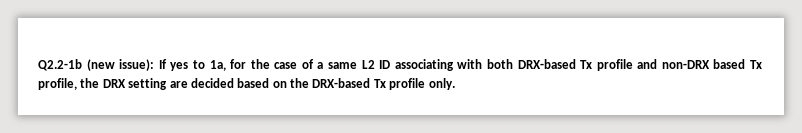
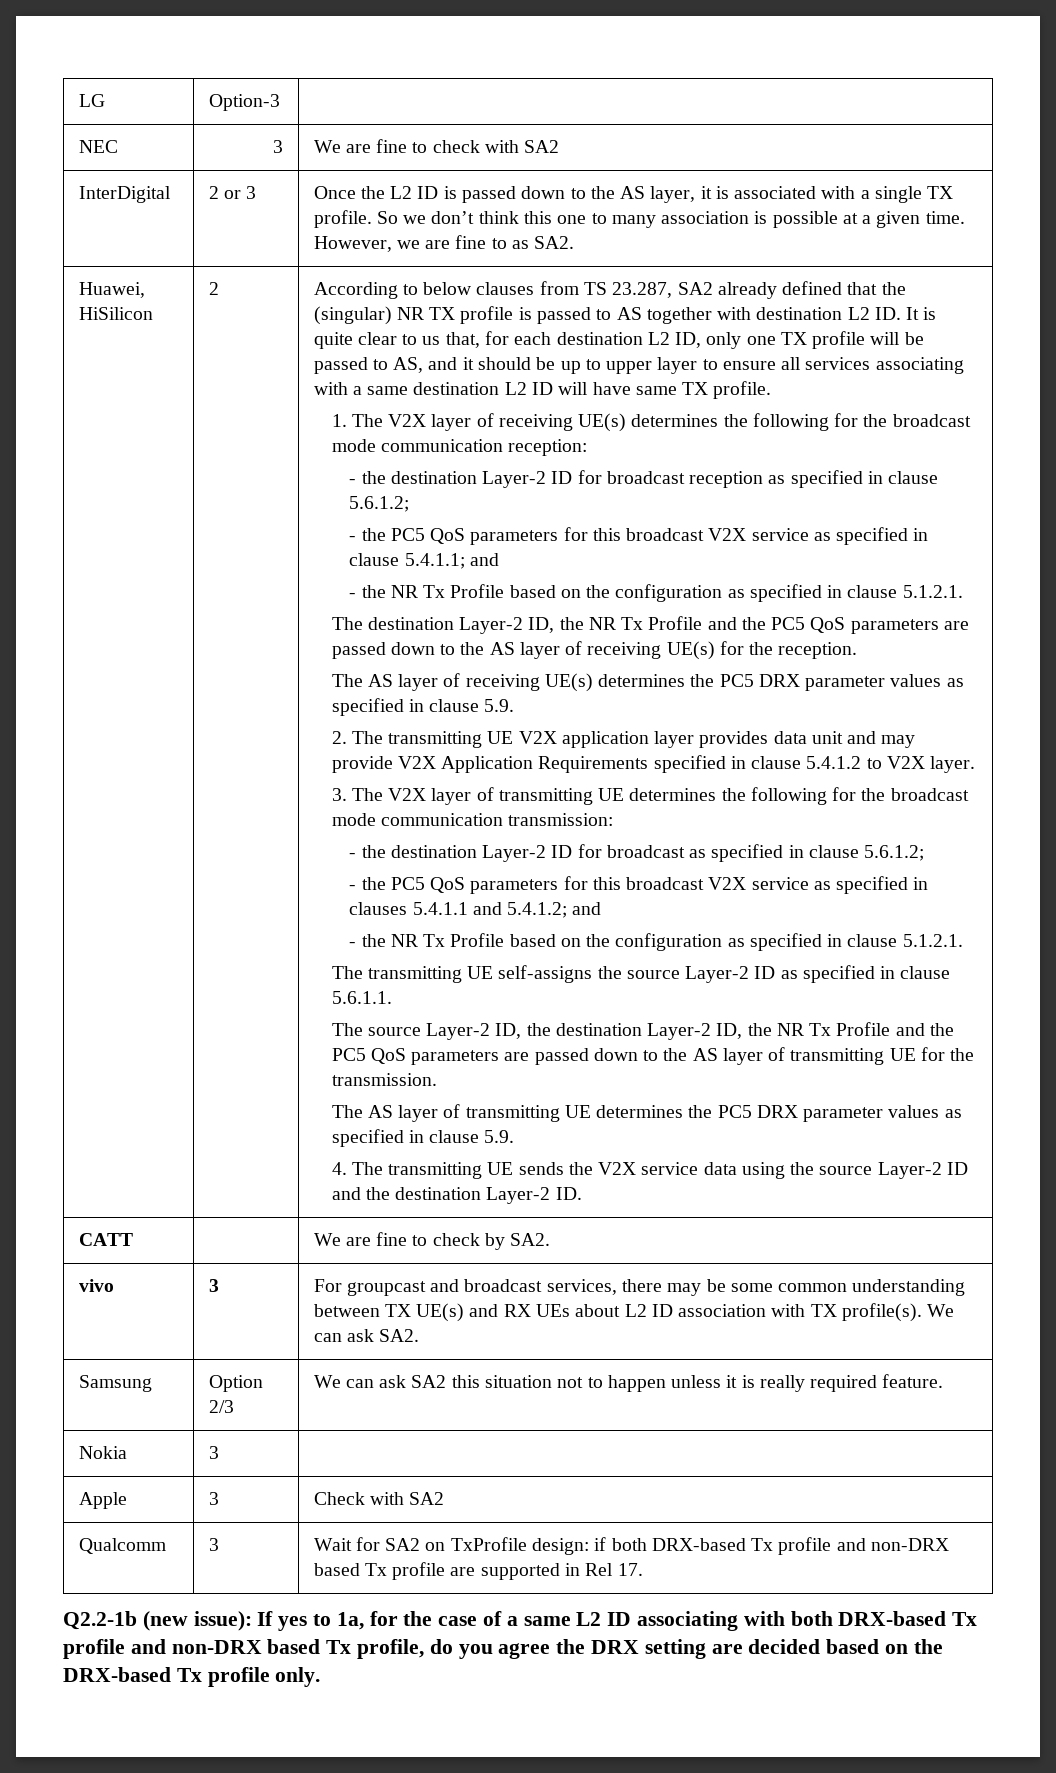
+ LG | Option-3 |
+ NEC | 3 | We are fine to check with SA2
+ InterDigital | 2 or 3 | Once the L2 ID is passed down to the AS layer, it is associated with a single TX profile. So we don’t think this one to many association is possible at a given time. However, we are fine to as SA2.
+ Huawei, HiSilicon | 2 | According to below clauses from TS 23.287, SA2 already defined that the (singular) NR TX profile is passed to AS together with destination L2 ID. It is quite clear to us that, for each destination L2 ID, only one TX profile will be passed to AS, and it should be up to upper layer to ensure all services associating with a same destination L2 ID will have same TX profile.
+ 1. The V2X layer of receiving UE(s) determines the following for the broadcast mode communication reception:
+ - the destination Layer-2 ID for broadcast reception as specified in clause 5.6.1.2;
+ - the PC5 QoS parameters for this broadcast V2X service as specified in clause 5.4.1.1; and
+ - the NR Tx Profile based on the configuration as specified in clause 5.1.2.1.
+ The destination Layer-2 ID, the NR Tx Profile and the PC5 QoS parameters are passed down to the AS layer of receiving UE(s) for the reception.
+ The AS layer of receiving UE(s) determines the PC5 DRX parameter values as specified in clause 5.9.
+ 2. The transmitting UE V2X application layer provides data unit and may provide V2X Application Requirements specified in clause 5.4.1.2 to V2X layer.
+ 3. The V2X layer of transmitting UE determines the following for the broadcast mode communication transmission:
+ - the destination Layer-2 ID for broadcast as specified in clause 5.6.1.2;
+ - the PC5 QoS parameters for this broadcast V2X service as specified in clauses 5.4.1.1 and 5.4.1.2; and
+ - the NR Tx Profile based on the configuration as specified in clause 5.1.2.1.
+ The transmitting UE self-assigns the source Layer-2 ID as specified in clause 5.6.1.1.
+ The source Layer-2 ID, the destination Layer-2 ID, the NR Tx Profile and the PC5 QoS parameters are passed down to the AS layer of transmitting UE for the transmission.
+ The AS layer of transmitting UE determines the PC5 DRX parameter values as specified in clause 5.9.
+ 4. The transmitting UE sends the V2X service data using the source Layer-2 ID and the destination Layer-2 ID.
+ CATT | | We are fine to check by SA2.
+ vivo | 3 | For groupcast and broadcast services, there may be some common understanding between TX UE(s) and RX UEs about L2 ID association with TX profile(s). We can ask SA2.
+ Samsung | Option 2/3 | We can ask SA2 this situation not to happen unless it is really required feature.
+ Nokia | 3 |
+ Apple | 3 | Check with SA2
+ Qualcomm | 3 | Wait for SA2 on TxProfile design: if both DRX-based Tx profile and non-DRX based Tx profile are supported in Rel 17.
- Q2.2-1b (new issue): If yes to 1a, for the case of a same L2 ID associating with both DRX-based Tx profile and non-DRX based Tx profile, the DRX setting are decided based on the DRX-based Tx profile only.
+ Q2.2-1b (new issue): If yes to 1a, for the case of a same L2 ID associating with both DRX-based Tx profile and non-DRX based Tx profile, do you agree the DRX setting are decided based on the DRX-based Tx profile only.

